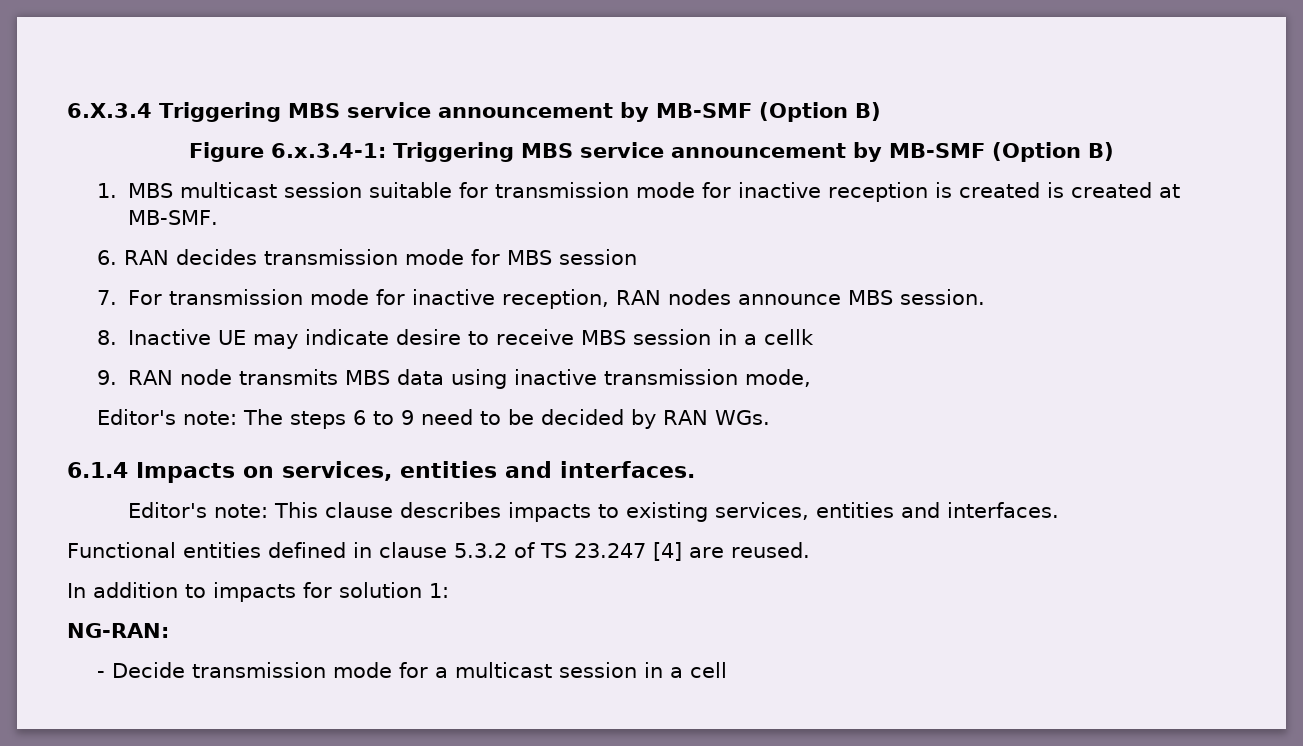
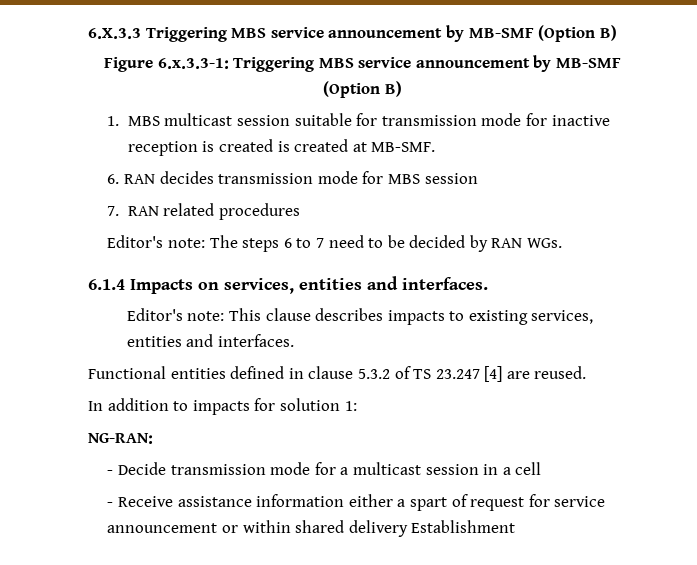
- 6.X.3.4 Triggering MBS service announcement by MB-SMF (Option B)
+ 6.X.3.3 Triggering MBS service announcement by MB-SMF (Option B)
- Figure 6.x.3.4-1: Triggering MBS service announcement by MB-SMF (Option B)
+ Figure 6.x.3.3-1: Triggering MBS service announcement by MB-SMF (Option B)
- 7. For transmission mode for inactive reception, RAN nodes announce MBS session.
- 8. Inactive UE may indicate desire to receive MBS session in a cellk
- 9. RAN node transmits MBS data using inactive transmission mode,
+ 7. RAN related procedures
- Editor's note: The steps 6 to 9 need to be decided by RAN WGs.
+ Editor's note: The steps 6 to 7 need to be decided by RAN WGs.
+ - Receive assistance information either a spart of request for service announcement or within shared delivery Establishment

